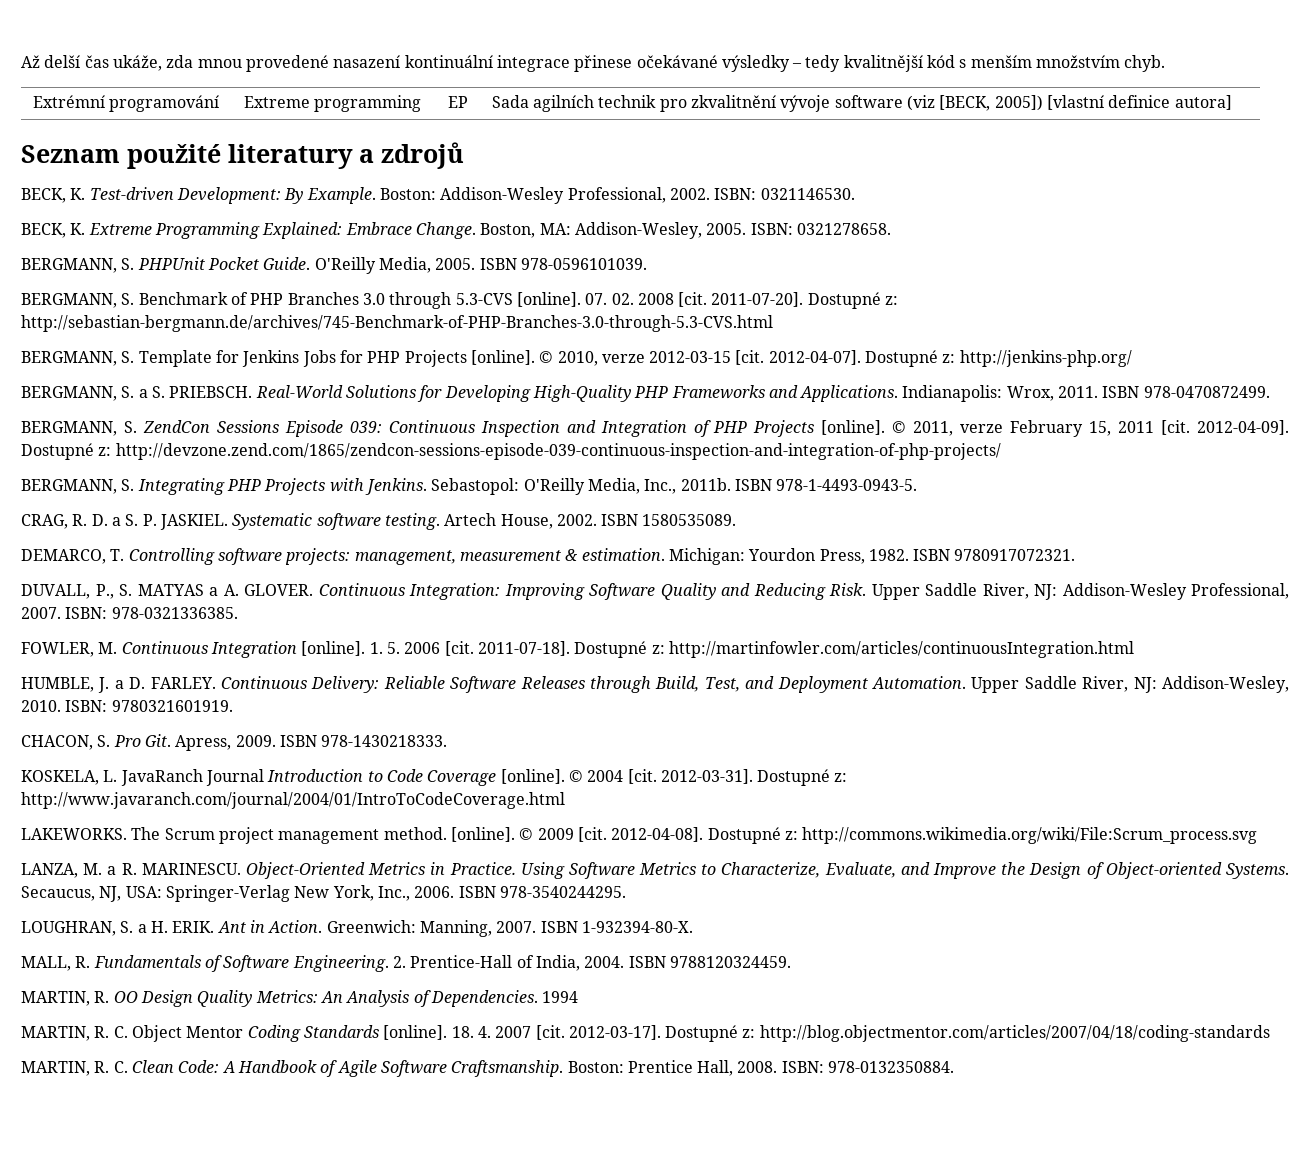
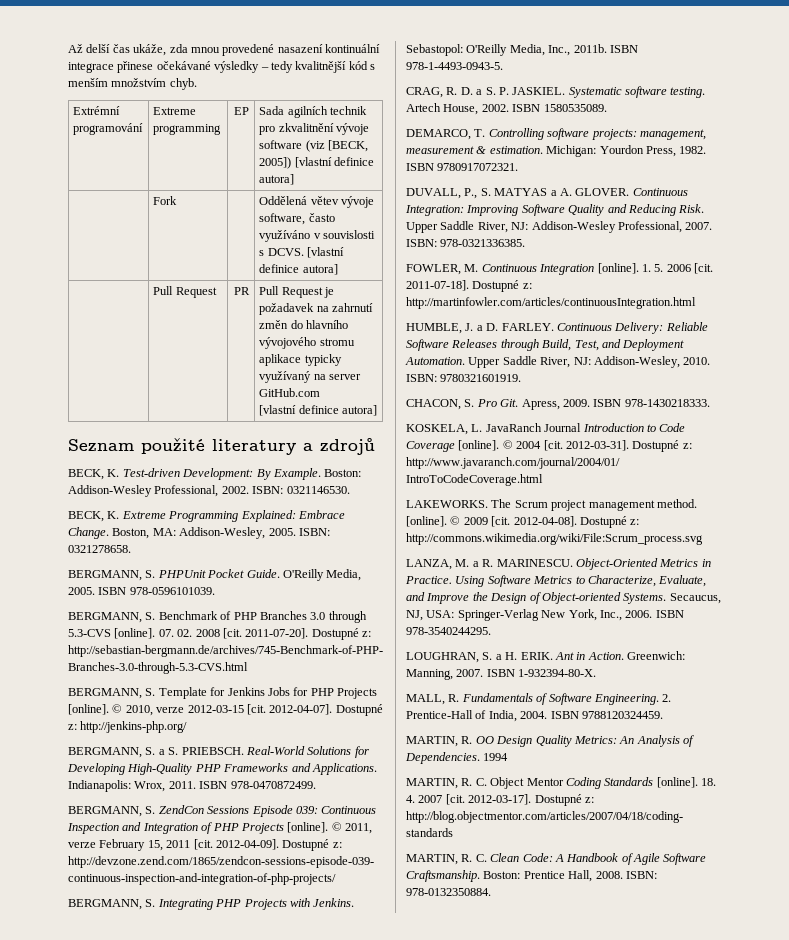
+ | Fork | | Oddělená větev vývoje software, často využíváno v souvislosti s DCVS. [vlastní definice autora]
+ | Pull Request | PR | Pull Request je požadavek na zahrnutí změn do hlavního vývojového stromu aplikace typicky využívaný na server GitHub.com
+ [vlastní definice autora]

